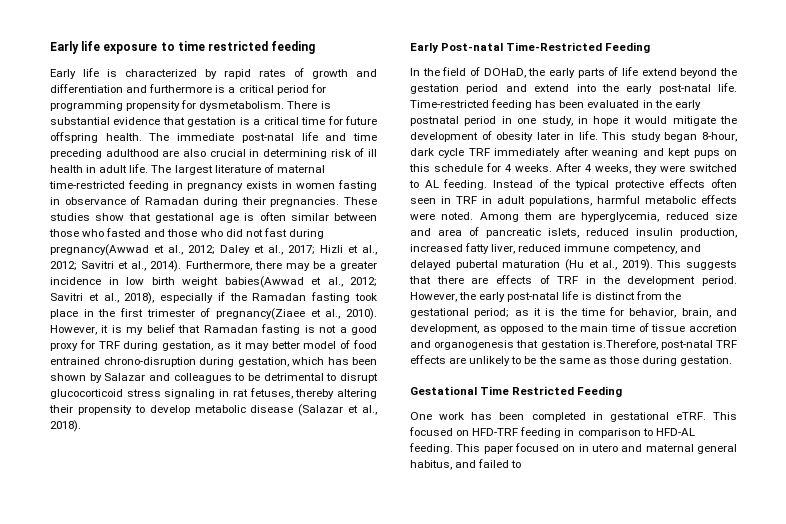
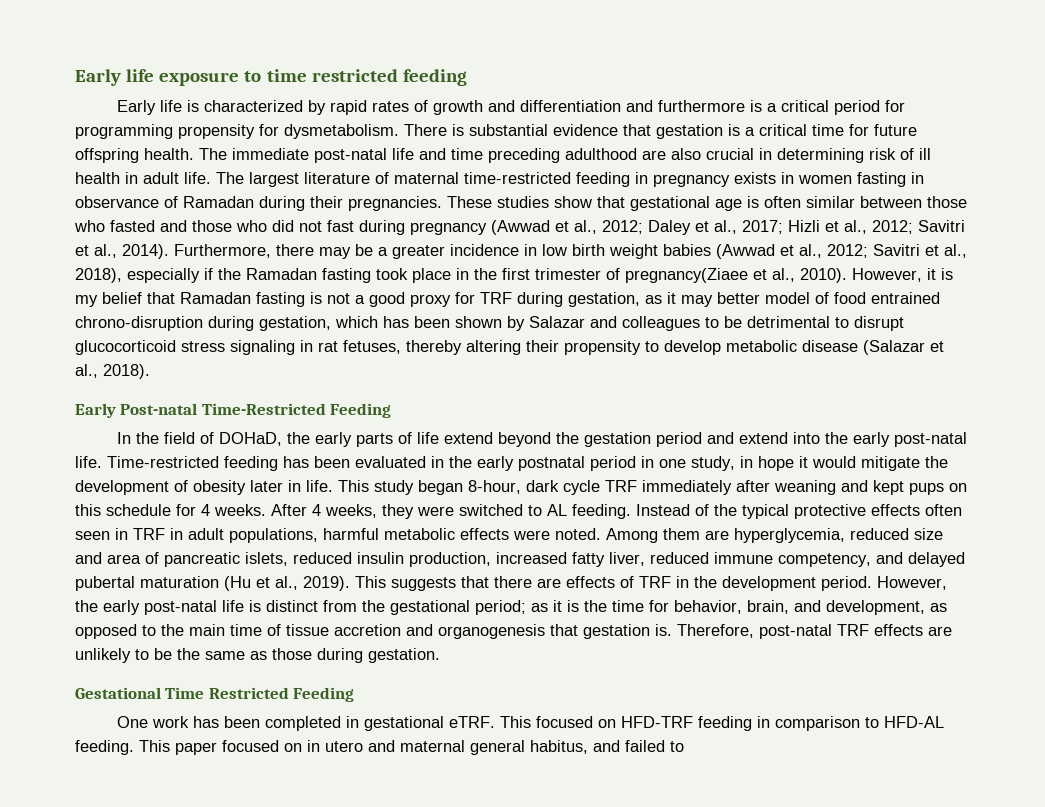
- These studies show that gestational age is often similar between those who fasted and those who did not fast during pregnancy(Awwad et al., 2012; Daley et al., 2017; Hizli et al., 2012; Savitri et al., 2014).
+ These studies show that gestational age is often similar between those who fasted and those who did not fast during pregnancy (Awwad et al., 2012; Daley et al., 2017; Hizli et al., 2012; Savitri et al., 2014).
- Furthermore, there may be a greater incidence in low birth weight babies(Awwad et al., 2012; Savitri et al., 2018), especially if the Ramadan fasting took place in the first trimester of pregnancy(Ziaee et al., 2010).
+ Furthermore, there may be a greater incidence in low birth weight babies (Awwad et al., 2012; Savitri et al., 2018), especially if the Ramadan fasting took place in the first trimester of pregnancy(Ziaee et al., 2010).
- However, the early post-natal life is distinct from the gestational period; as it is the time for behavior, brain, and development, as opposed to the main time of tissue accretion and organogenesis that gestation is.Therefore, post-natal TRF effects are unlikely to be the same as those during gestation.
+ However, the early post-natal life is distinct from the gestational period; as it is the time for behavior, brain, and development, as opposed to the main time of tissue accretion and organogenesis that gestation is. Therefore, post-natal TRF effects are unlikely to be the same as those during gestation.

